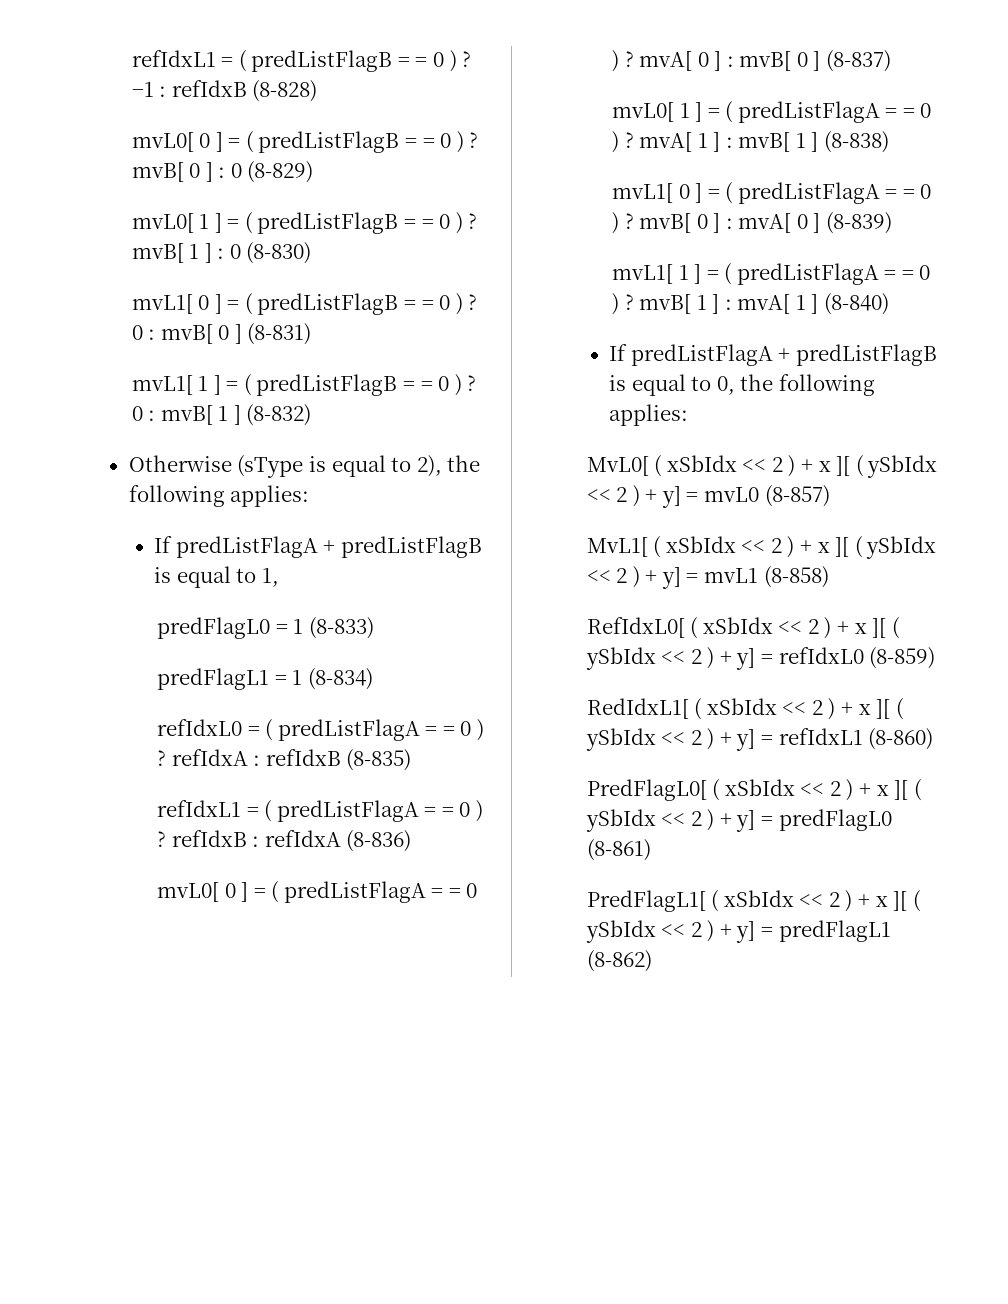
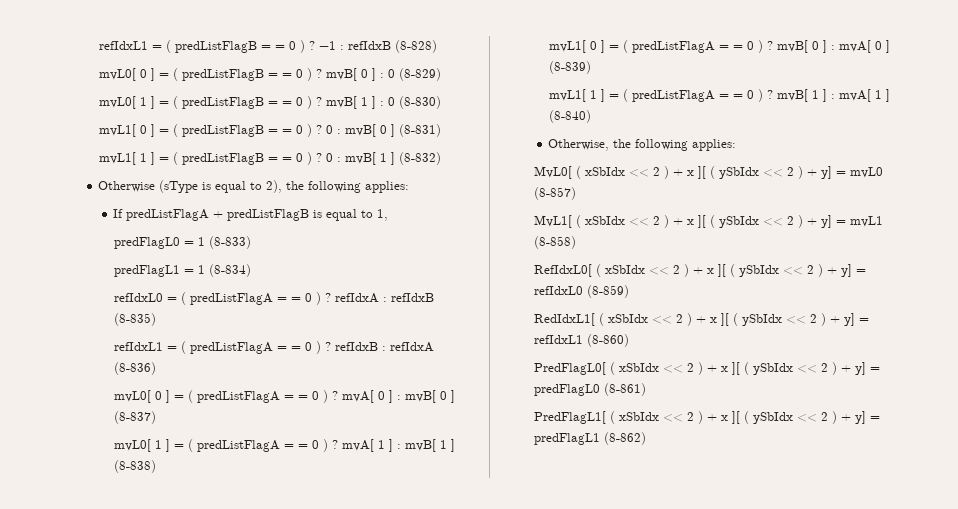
- If predListFlagA + predListFlagB is equal to 0, the following applies:
+ Otherwise, the following applies:

